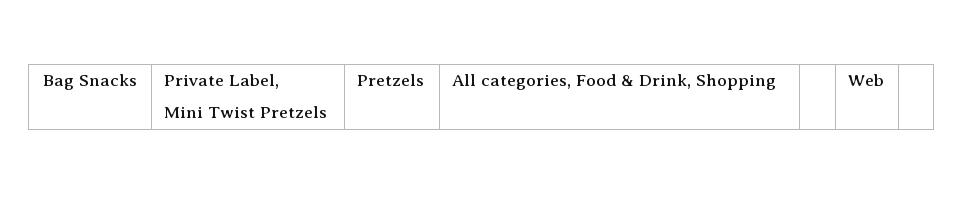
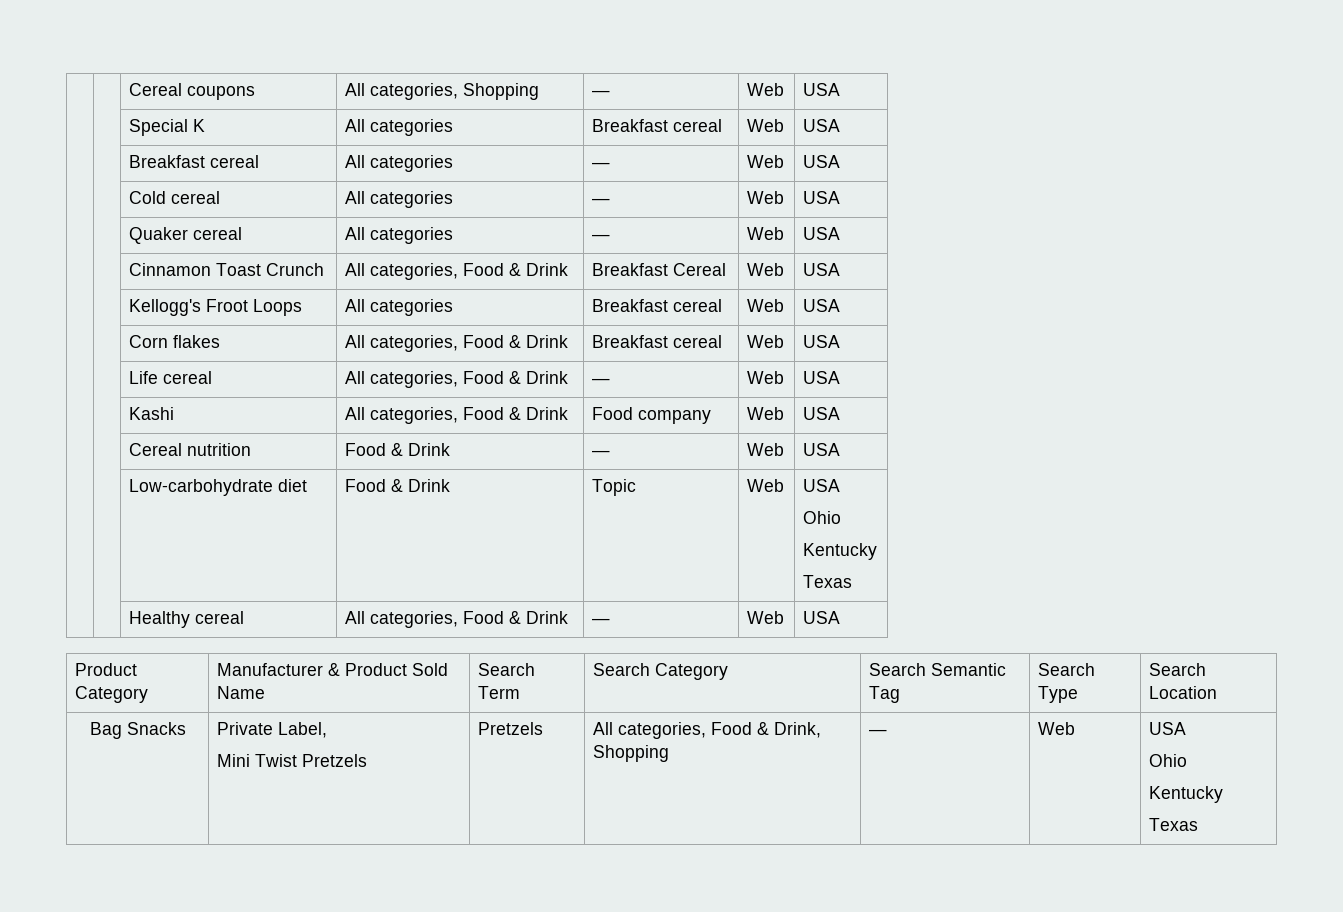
+ | | Cereal coupons | All categories, Shopping | — | Web | USA
+ | | Special K | All categories | Breakfast cereal | Web | USA
+ | | Breakfast cereal | All categories | — | Web | USA
+ | | Cold cereal | All categories | — | Web | USA
+ | | Quaker cereal | All categories | — | Web | USA
+ | | Cinnamon Toast Crunch | All categories, Food & Drink | Breakfast Cereal | Web | USA
+ | | Kellogg's Froot Loops | All categories | Breakfast cereal | Web | USA
+ | | Corn flakes | All categories, Food & Drink | Breakfast cereal | Web | USA
+ | | Life cereal | All categories, Food & Drink | — | Web | USA
+ | | Kashi | All categories, Food & Drink | Food company | Web | USA
+ | | Cereal nutrition | Food & Drink | — | Web | USA
+ | | Low-carbohydrate diet | Food & Drink | Topic | Web | USA
+ Ohio
+ Kentucky
+ Texas
+ | | Healthy cereal | All categories, Food & Drink | — | Web | USA
+ Product Category | Manufacturer & Product Sold Name | Search Term | Search Category | Search Semantic Tag | Search Type | Search Location
  Bag Snacks | Private Label,
- Mini Twist Pretzels | Pretzels | All categories, Food & Drink, Shopping | | Web |
+ Mini Twist Pretzels | Pretzels | All categories, Food & Drink, Shopping | — | Web | USA
+ Ohio
+ Kentucky
+ Texas

